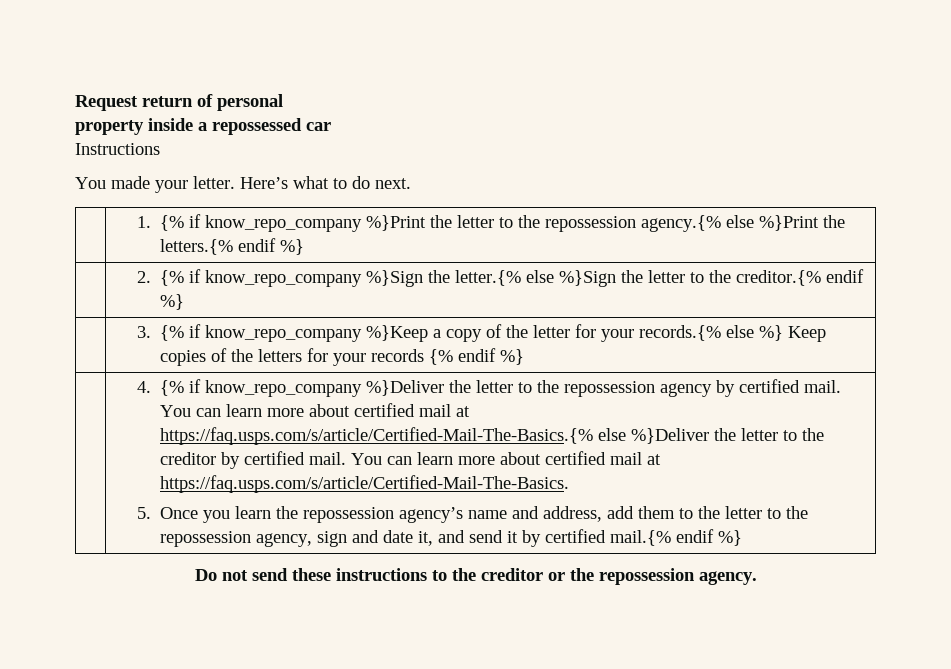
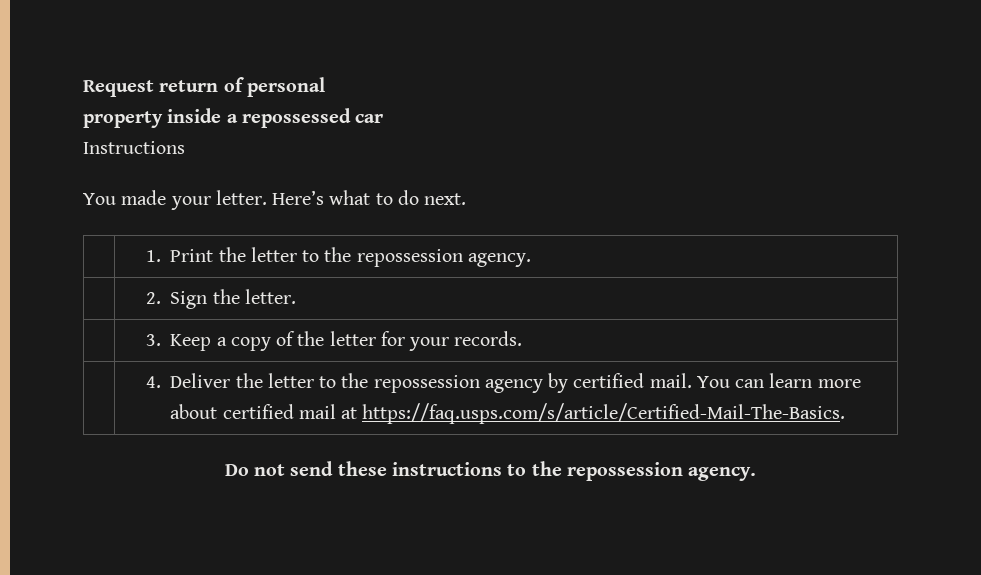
- | 1. {% if know_repo_company %}Print the letter to the repossession agency.{% else %}Print the letters.{% endif %}
- | 2. {% if know_repo_company %}Sign the letter.{% else %}Sign the letter to the creditor.{% endif %}
- | 3. {% if know_repo_company %}Keep a copy of the letter for your records.{% else %} Keep copies of the letters for your records {% endif %}
- | 4. {% if know_repo_company %}Deliver the letter to the repossession agency by certified mail. You can learn more about certified mail at https://faq.usps.com/s/article/Certified-Mail-The-Basics.{% else %}Deliver the letter to the creditor by certified mail. You can learn more about certified mail at https://faq.usps.com/s/article/Certified-Mail-The-Basics.
- 5. Once you learn the repossession agency’s name and address, add them to the letter to the repossession agency, sign and date it, and send it by certified mail.{% endif %}
+ | 1. Print the letter to the repossession agency.
+ | 2. Sign the letter.
+ | 3. Keep a copy of the letter for your records.
+ | 4. Deliver the letter to the repossession agency by certified mail. You can learn more about certified mail at https://faq.usps.com/s/article/Certified-Mail-The-Basics.
- Do not send these instructions to the creditor or the repossession agency.
+ Do not send these instructions to the repossession agency.

